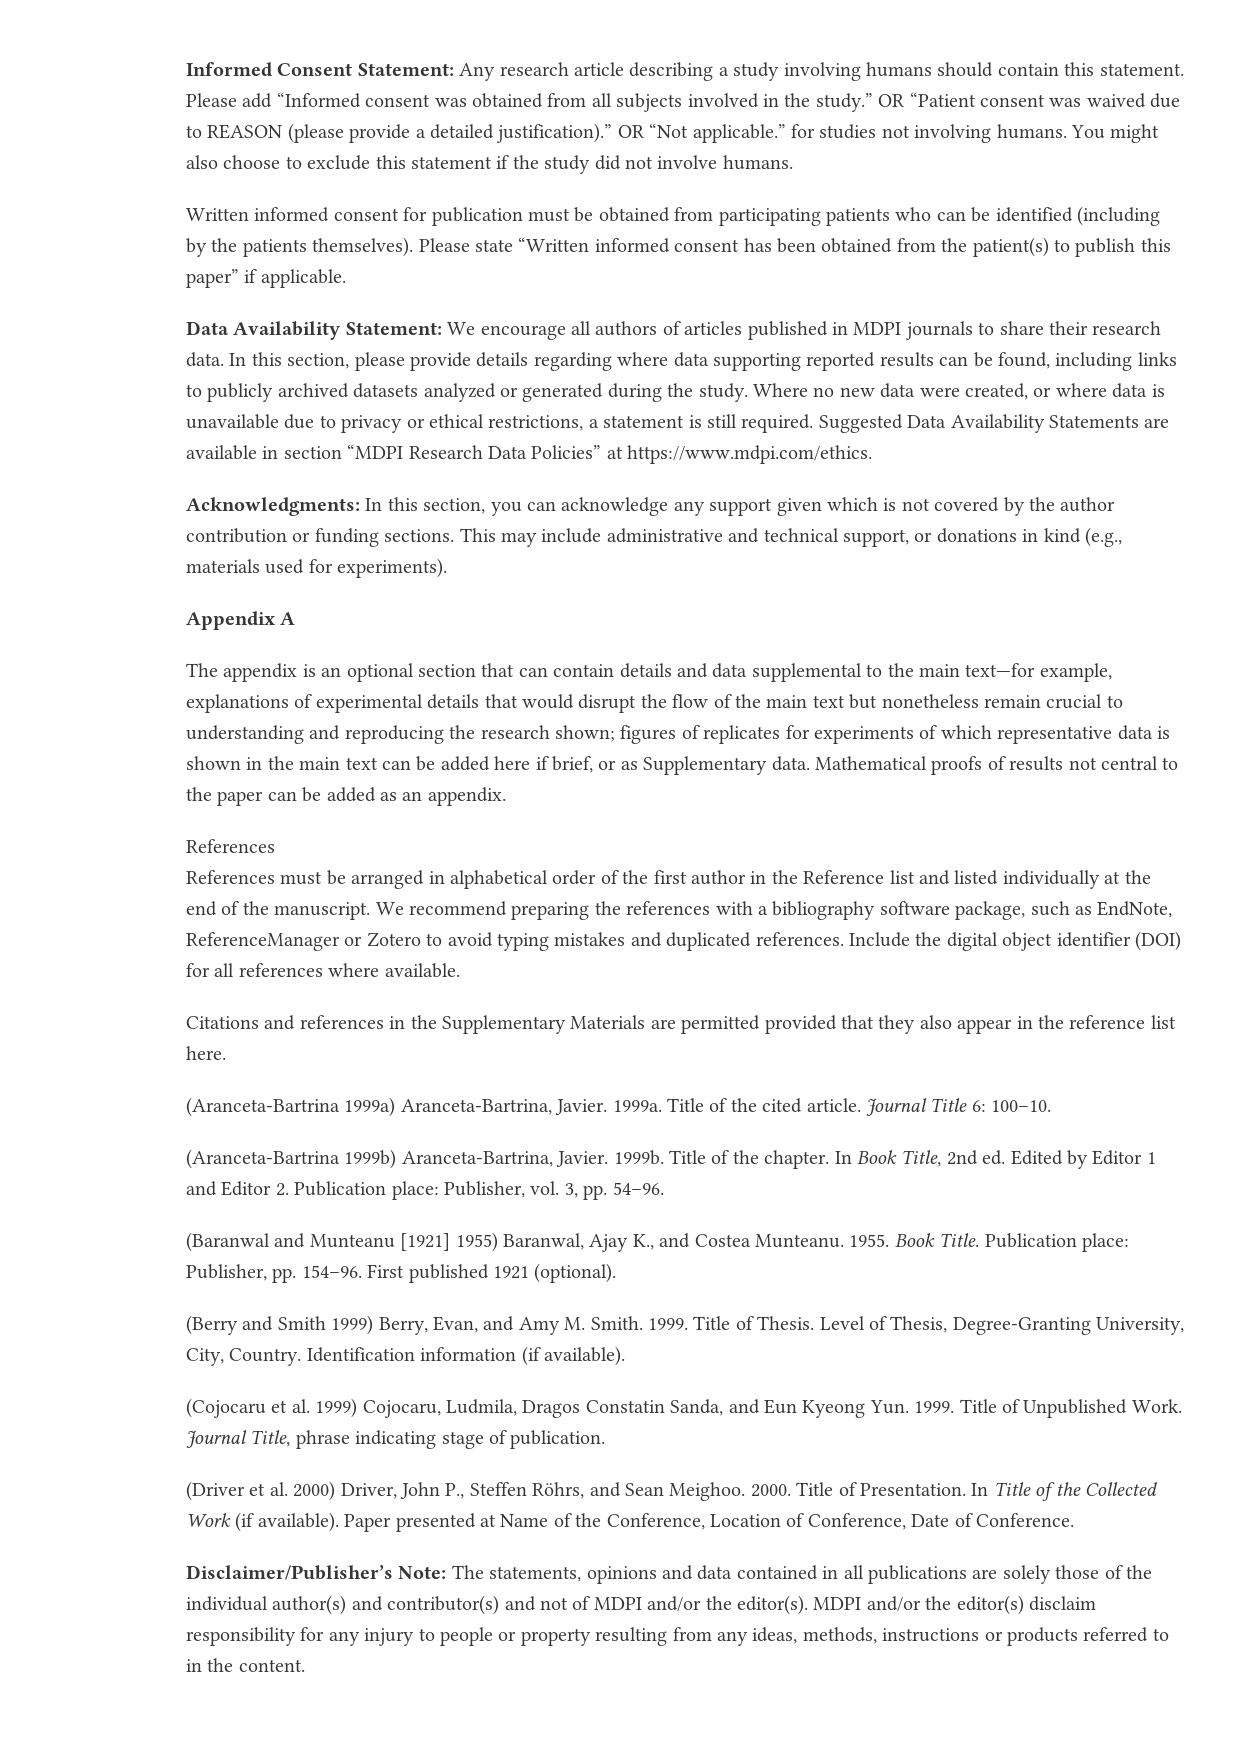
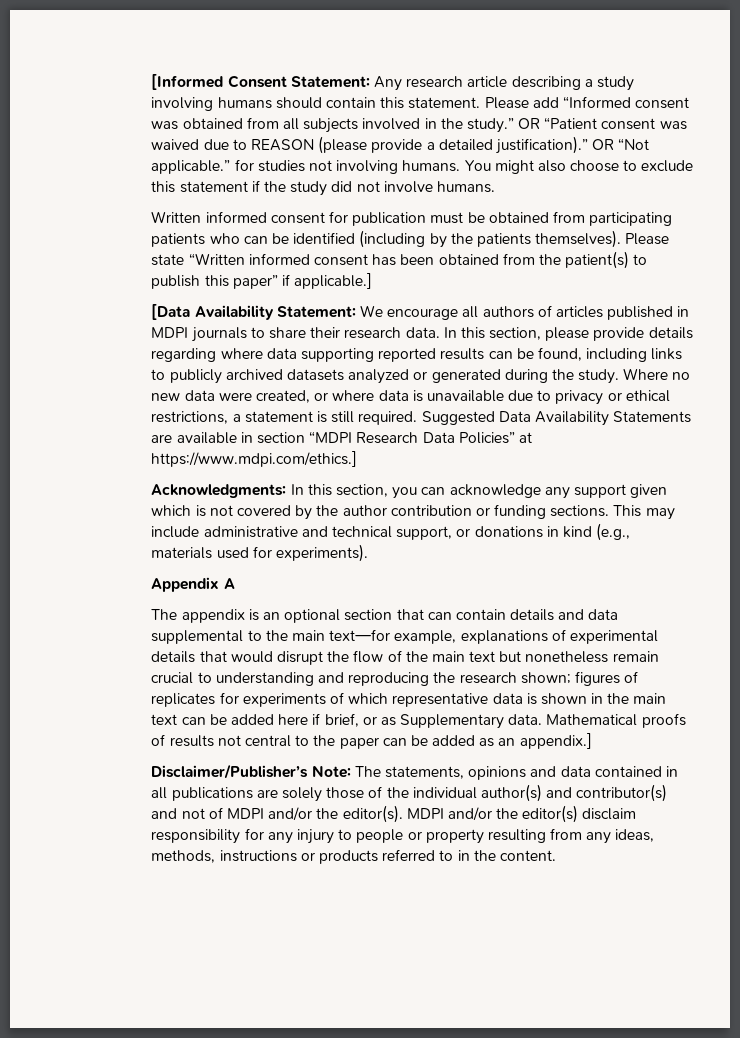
- Informed Consent Statement: Any research article describing a study involving humans should contain this statement.
+ [Informed Consent Statement: Any research article describing a study involving humans should contain this statement.
- Please state “Written informed consent has been obtained from the patient(s) to publish this paper” if applicable.
- Data Availability Statement: We encourage all authors of articles published in MDPI journals to share their research data.
+ Please state “Written informed consent has been obtained from the patient(s) to publish this paper” if applicable.]
+ [Data Availability Statement: We encourage all authors of articles published in MDPI journals to share their research data.
- Suggested Data Availability Statements are available in section “MDPI Research Data Policies” at https://www.mdpi.com/ethics.
+ Suggested Data Availability Statements are available in section “MDPI Research Data Policies” at https://www.mdpi.com/ethics.]
- Mathematical proofs of results not central to the paper can be added as an appendix.
- References
- References must be arranged in alphabetical order of the first author in the Reference list and listed individually at the end of the manuscript. We recommend preparing the references with a bibliography software package, such as EndNote, ReferenceManager or Zotero to avoid typing mistakes and duplicated references. Include the digital object identifier (DOI) for all references where available.
- Citations and references in the Supplementary Materials are permitted provided that they also appear in the reference list here.
- (Aranceta-Bartrina 1999a) Aranceta-Bartrina, Javier. 1999a. Title of the cited article. Journal Title 6: 100–10.
- (Aranceta-Bartrina 1999b) Aranceta-Bartrina, Javier. 1999b. Title of the chapter. In Book Title, 2nd ed. Edited by Editor 1 and Editor 2. Publication place: Publisher, vol. 3, pp. 54–96.
- (Baranwal and Munteanu [1921] 1955) Baranwal, Ajay K., and Costea Munteanu. 1955. Book Title. Publication place: Publisher, pp. 154–96. First published 1921 (optional).
- (Berry and Smith 1999) Berry, Evan, and Amy M. Smith. 1999. Title of Thesis. Level of Thesis, Degree-Granting University, City, Country. Identification information (if available).
- (Cojocaru et al. 1999) Cojocaru, Ludmila, Dragos Constatin Sanda, and Eun Kyeong Yun. 1999. Title of Unpublished Work. Journal Title, phrase indicating stage of publication.
- (Driver et al. 2000) Driver, John P., Steffen Röhrs, and Sean Meighoo. 2000. Title of Presentation. In Title of the Collected Work (if available). Paper presented at Name of the Conference, Location of Conference, Date of Conference.
+ Mathematical proofs of results not central to the paper can be added as an appendix.]

